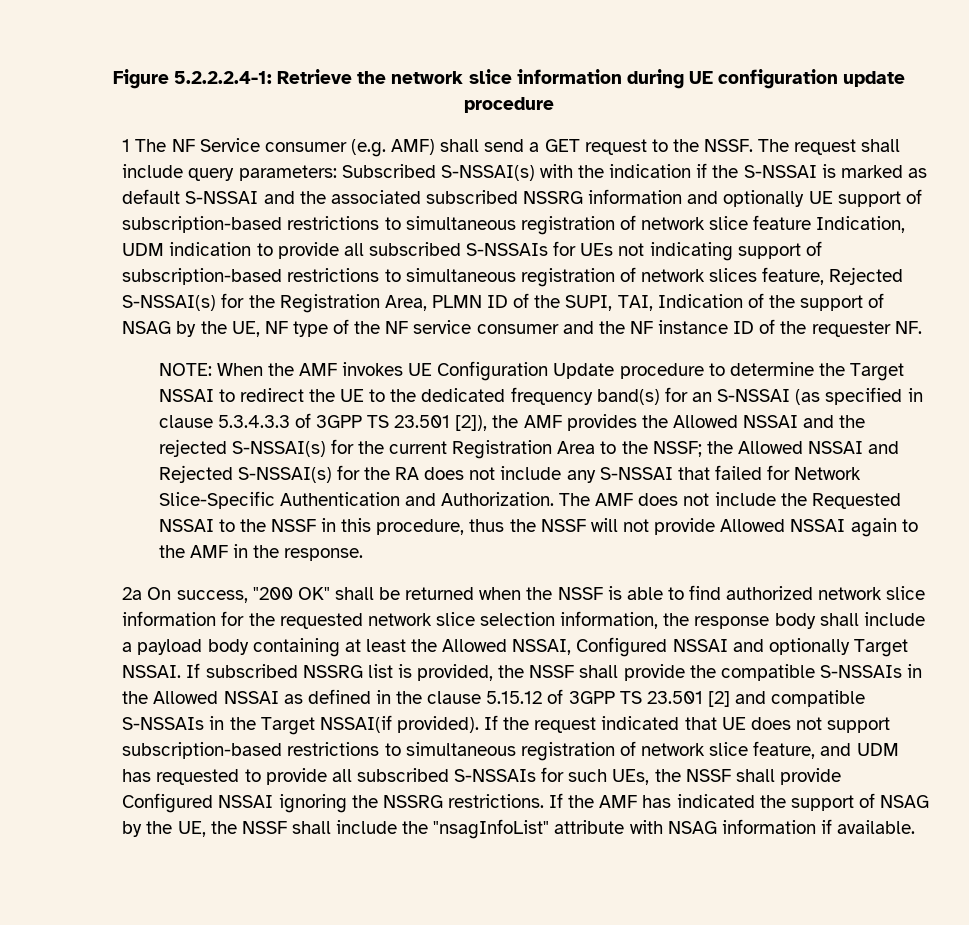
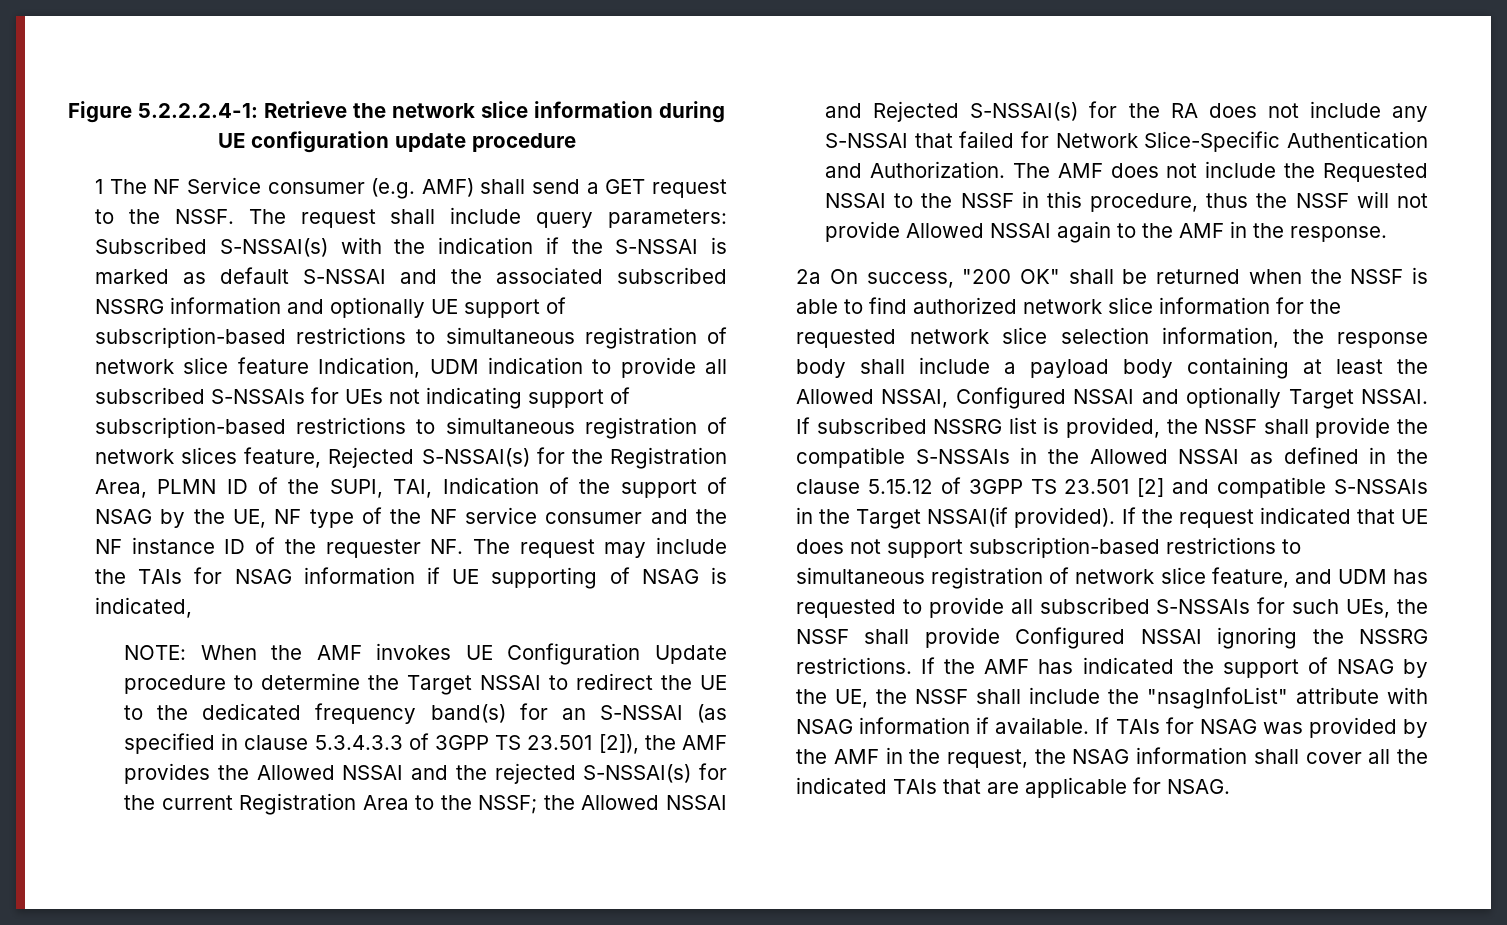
- Subscribed S-NSSAI(s) with the indication if the S-NSSAI is marked as default S-NSSAI and the associated subscribed NSSRG information and optionally UE support of subscription-based restrictions to simultaneous registration of network slice feature Indication, UDM indication to provide all subscribed S-NSSAIs for UEs not indicating support of subscription-based restrictions to simultaneous registration of network slices feature, Rejected S-NSSAI(s) for the Registration Area, PLMN ID of the SUPI, TAI, Indication of the support of NSAG by the UE, NF type of the NF service consumer and the NF instance ID of the requester NF.
+ Subscribed S-NSSAI(s) with the indication if the S-NSSAI is marked as default S-NSSAI and the associated subscribed NSSRG information and optionally UE support of subscription-based restrictions to simultaneous registration of network slice feature Indication, UDM indication to provide all subscribed S-NSSAIs for UEs not indicating support of subscription-based restrictions to simultaneous registration of network slices feature, Rejected S-NSSAI(s) for the Registration Area, PLMN ID of the SUPI, TAI, Indication of the support of NSAG by the UE, NF type of the NF service consumer and the NF instance ID of the requester NF. The request may include the TAIs for NSAG information if UE supporting of NSAG is indicated,
+ If TAIs for NSAG was provided by the AMF in the request, the NSAG information shall cover all the indicated TAIs that are applicable for NSAG.

